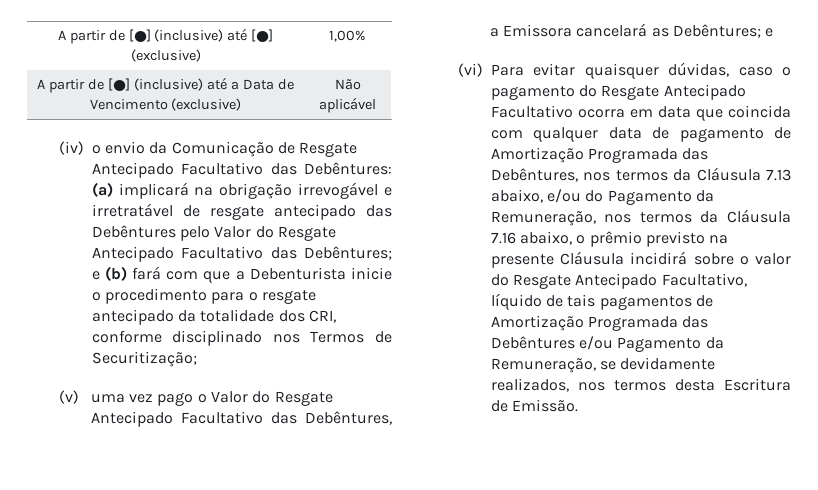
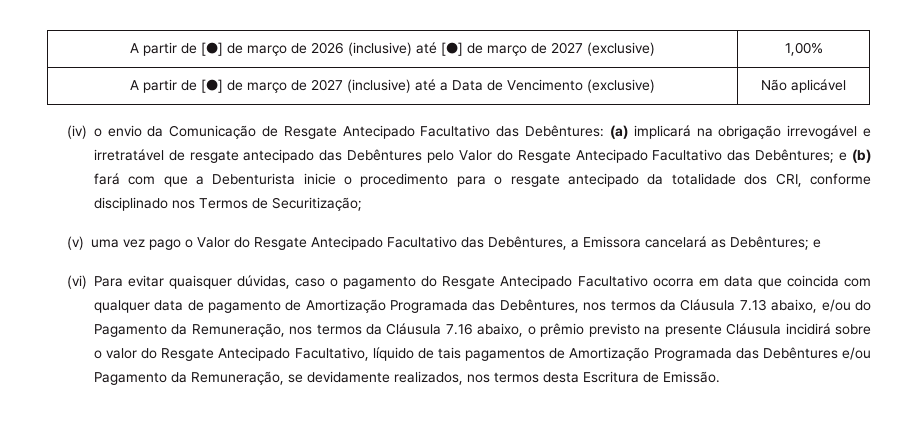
- A partir de [●] (inclusive) até [●] (exclusive) | 1,00%
+ A partir de [●] de março de 2026 (inclusive) até [●] de março de 2027 (exclusive) | 1,00%
- A partir de [●] (inclusive) até a Data de Vencimento (exclusive) | Não aplicável
+ A partir de [●] de março de 2027 (inclusive) até a Data de Vencimento (exclusive) | Não aplicável

